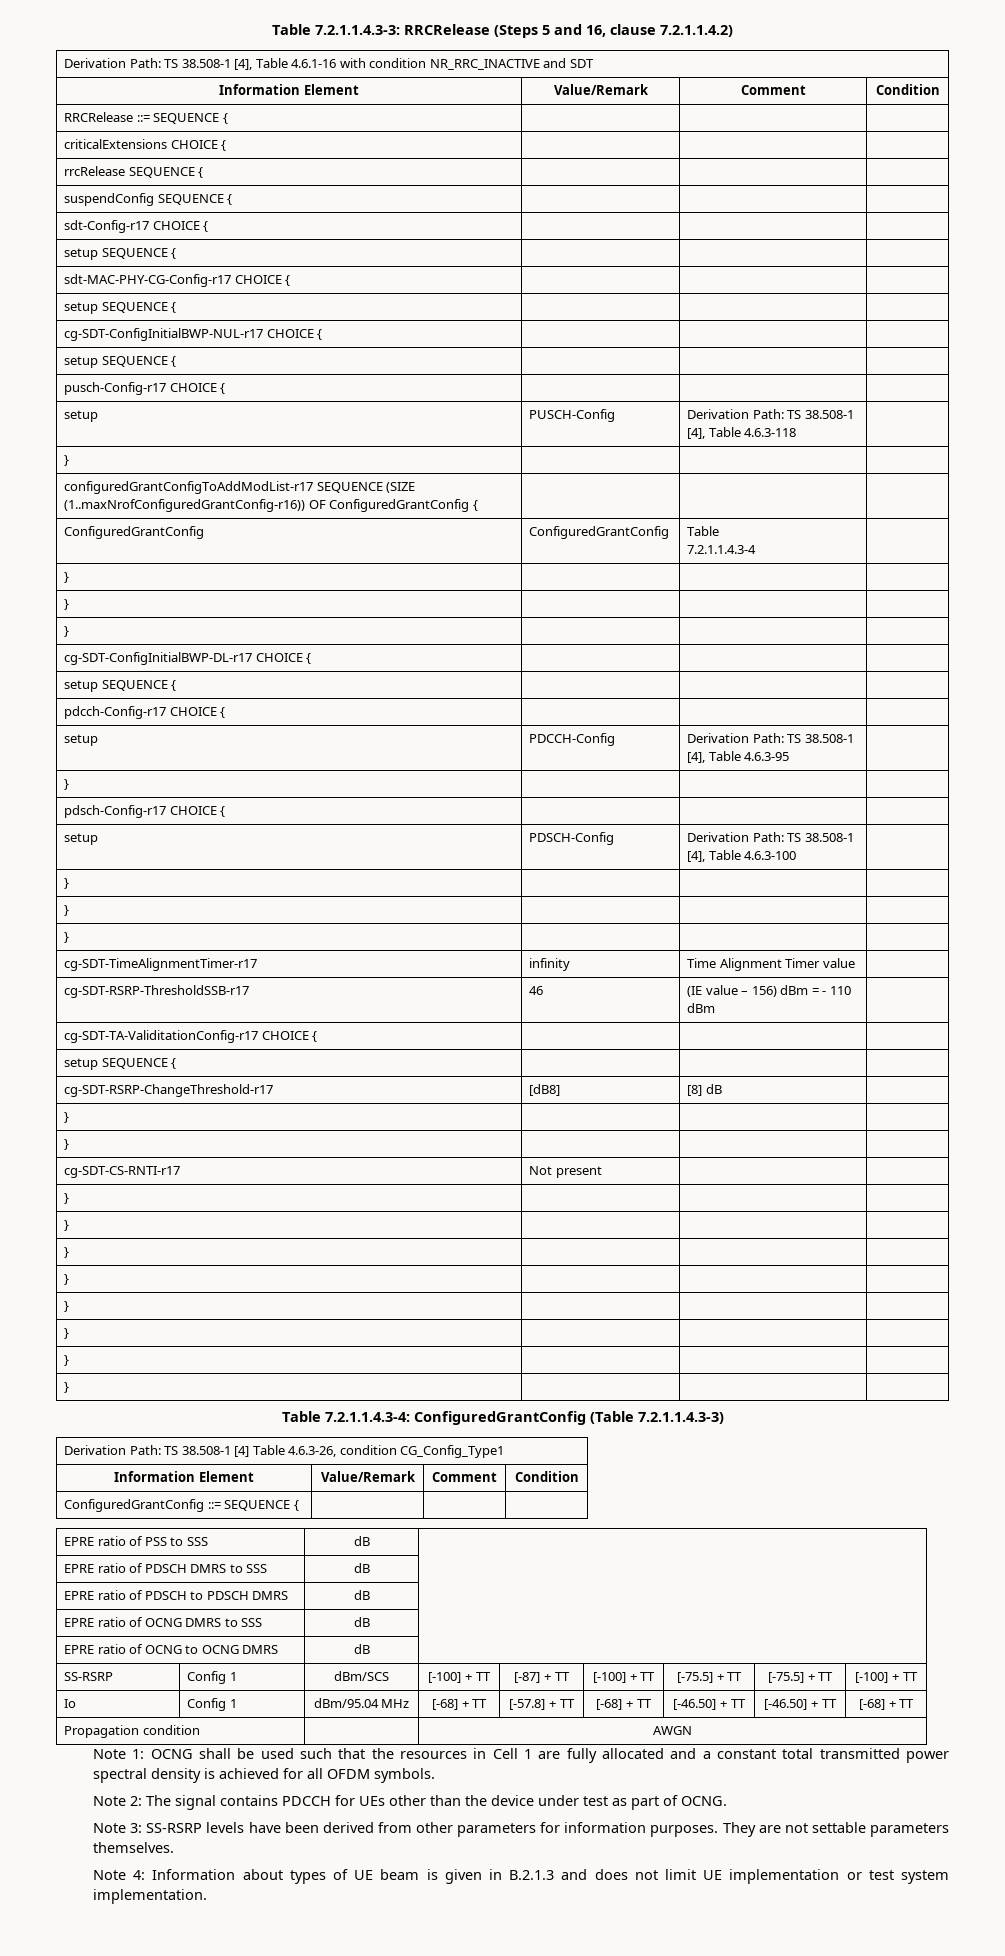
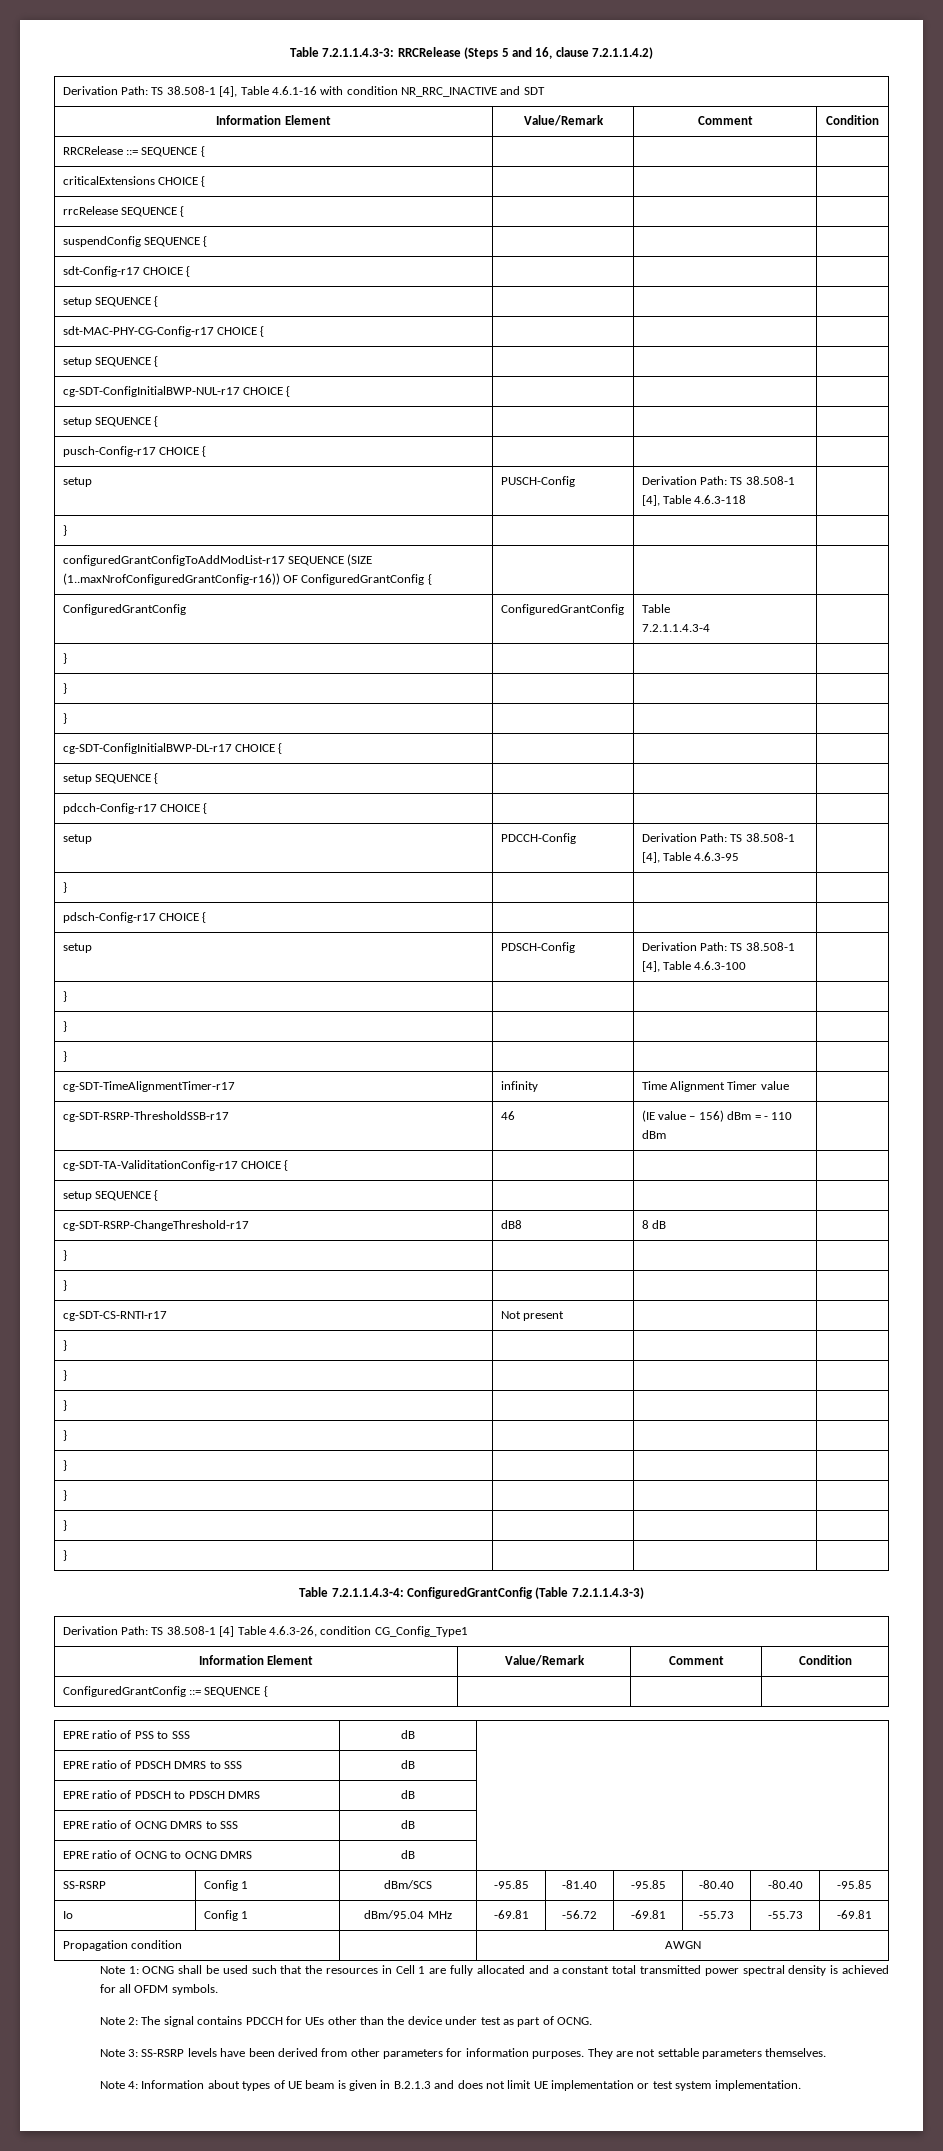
- cg-SDT-RSRP-ChangeThreshold-r17 | [dB8] | [8] dB |
+ cg-SDT-RSRP-ChangeThreshold-r17 | dB8 | 8 dB |
- SS-RSRP | Config 1 | dBm/SCS | [-100] + TT | [-87] + TT | [-100] + TT | [-75.5] + TT | [-75.5] + TT | [-100] + TT
+ SS-RSRP | Config 1 | dBm/SCS | -95.85 | -81.40 | -95.85 | -80.40 | -80.40 | -95.85
- Io | Config 1 | dBm/95.04 MHz | [-68] + TT | [-57.8] + TT | [-68] + TT | [-46.50] + TT | [-46.50] + TT | [-68] + TT
+ Io | Config 1 | dBm/95.04 MHz | -69.81 | -56.72 | -69.81 | -55.73 | -55.73 | -69.81

